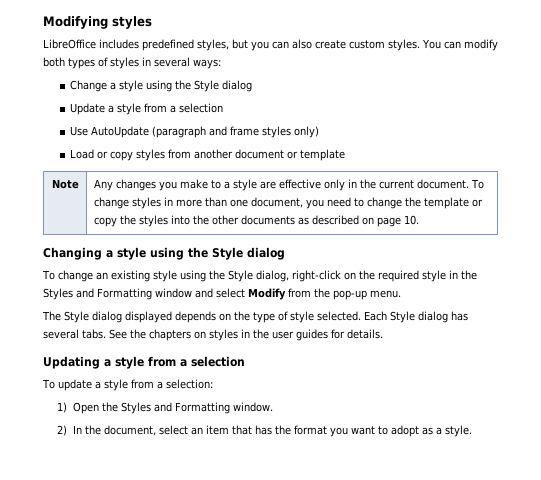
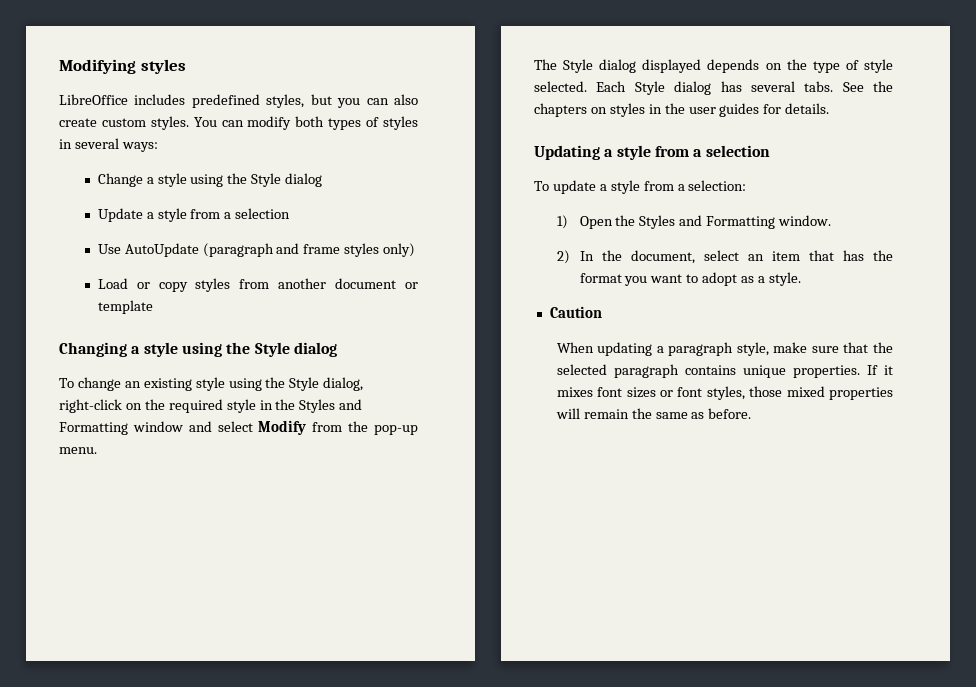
- Note | Any changes you make to a style are effective only in the current document. To change styles in more than one document, you need to change the template or copy the styles into the other documents as described on page 10.
+ Caution
+ When updating a paragraph style, make sure that the selected paragraph contains unique properties. If it mixes font sizes or font styles, those mixed properties will remain the same as before.

